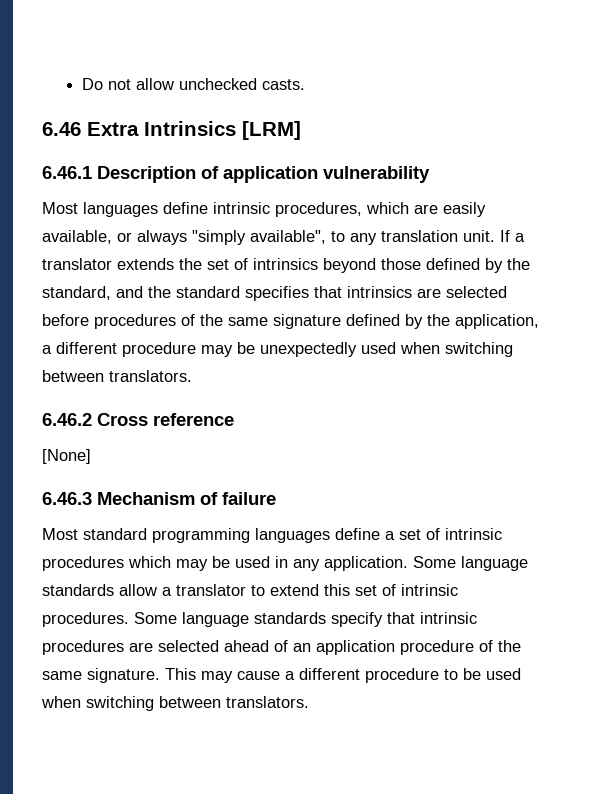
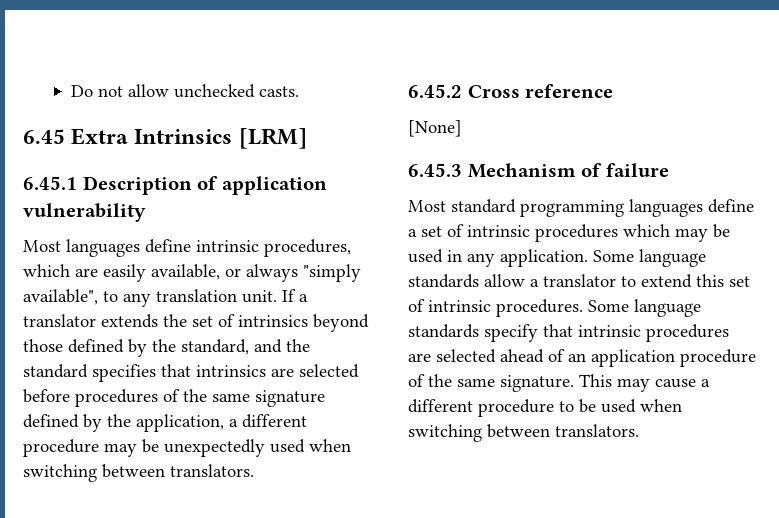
- 6.46 Extra Intrinsics [LRM]
+ 6.45 Extra Intrinsics [LRM]
- 6.46.1 Description of application vulnerability
+ 6.45.1 Description of application vulnerability
- 6.46.2 Cross reference
+ 6.45.2 Cross reference
- 6.46.3 Mechanism of failure
+ 6.45.3 Mechanism of failure

